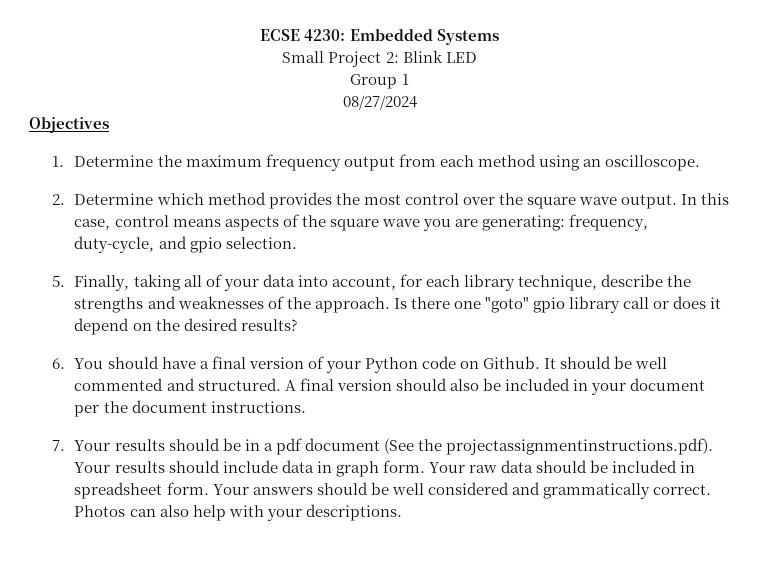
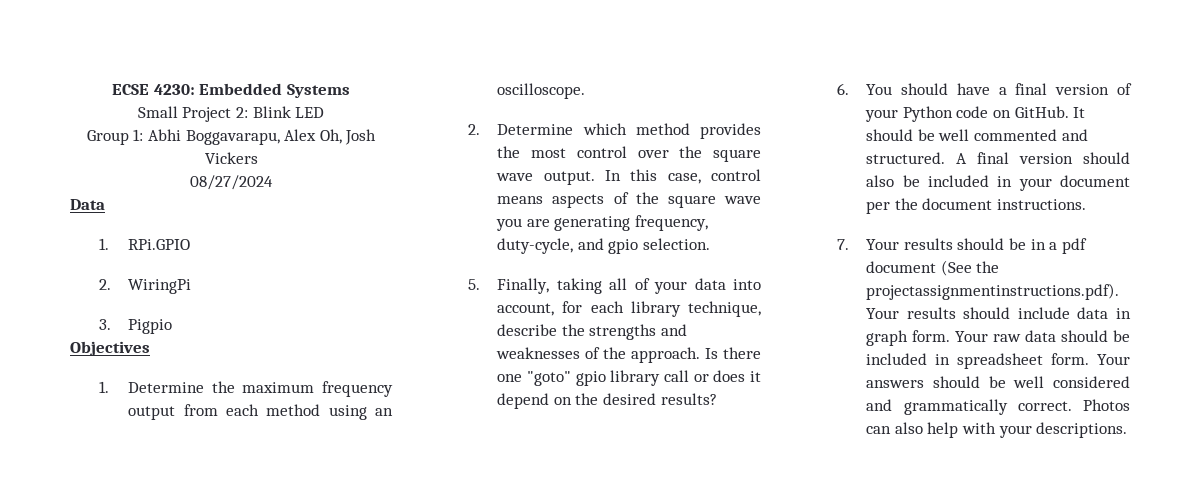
- Group 1
+ Group 1: Abhi Boggavarapu, Alex Oh, Josh Vickers
  08/27/2024
+ Data
+ 1. RPi.GPIO
+ 2. WiringPi
+ 3. Pigpio
- In this case, control means aspects of the square wave you are generating: frequency, duty-cycle, and gpio selection.
+ In this case, control means aspects of the square wave you are generating frequency, duty-cycle, and gpio selection.
- 6. You should have a final version of your Python code on Github.
+ 6. You should have a final version of your Python code on GitHub.

